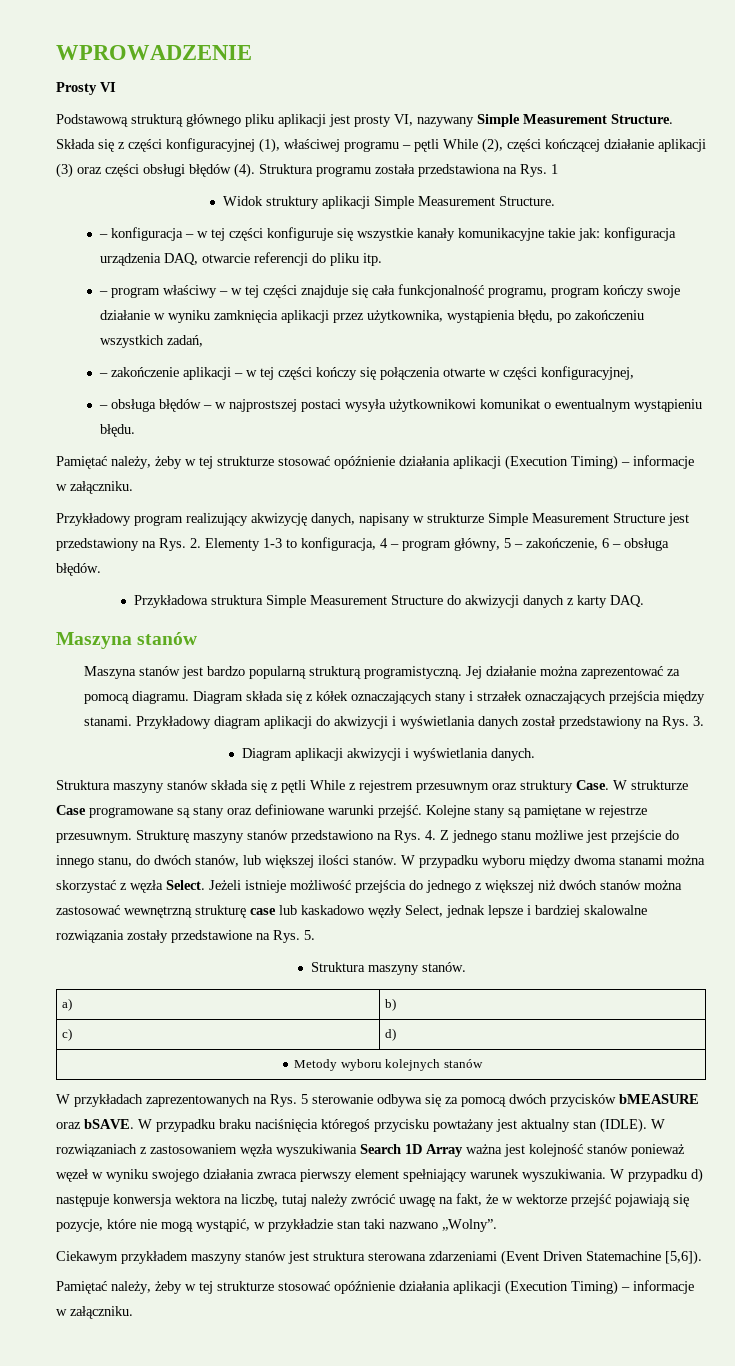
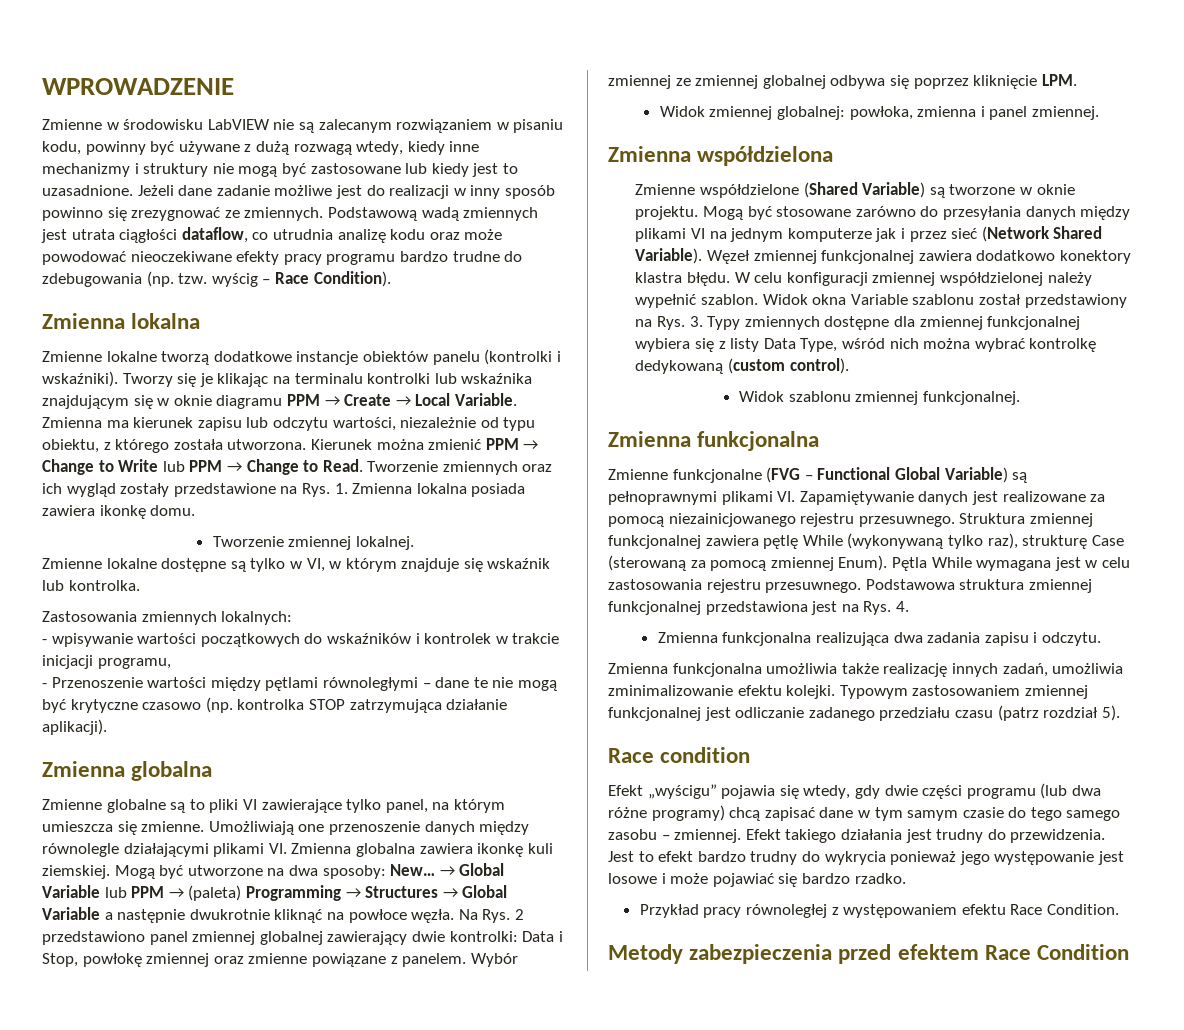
- Prosty VI
- Podstawową strukturą głównego pliku aplikacji jest prosty VI, nazywany Simple Measurement Structure. Składa się z części konfiguracyjnej (1), właściwej programu – pętli While (2), części kończącej działanie aplikacji (3) oraz części obsługi błędów (4). Struktura programu została przedstawiona na Rys. 1
- Widok struktury aplikacji Simple Measurement Structure.
- – konfiguracja – w tej części konfiguruje się wszystkie kanały komunikacyjne takie jak: konfiguracja urządzenia DAQ, otwarcie referencji do pliku itp.
- – program właściwy – w tej części znajduje się cała funkcjonalność programu, program kończy swoje działanie w wyniku zamknięcia aplikacji przez użytkownika, wystąpienia błędu, po zakończeniu wszystkich zadań,
- – zakończenie aplikacji – w tej części kończy się połączenia otwarte w części konfiguracyjnej,
- – obsługa błędów – w najprostszej postaci wysyła użytkownikowi komunikat o ewentualnym wystąpieniu błędu.
- Pamiętać należy, żeby w tej strukturze stosować opóźnienie działania aplikacji (Execution Timing) – informacje w załączniku.
- Przykładowy program realizujący akwizycję danych, napisany w strukturze Simple Measurement Structure jest przedstawiony na Rys. 2. Elementy 1-3 to konfiguracja, 4 – program główny, 5 – zakończenie, 6 – obsługa błędów.
- Przykładowa struktura Simple Measurement Structure do akwizycji danych z karty DAQ.
- Maszyna stanów
- Maszyna stanów jest bardzo popularną strukturą programistyczną. Jej działanie można zaprezentować za pomocą diagramu. Diagram składa się z kółek oznaczających stany i strzałek oznaczających przejścia między stanami. Przykładowy diagram aplikacji do akwizycji i wyświetlania danych został przedstawiony na Rys. 3.
- Diagram aplikacji akwizycji i wyświetlania danych.
- Struktura maszyny stanów składa się z pętli While z rejestrem przesuwnym oraz struktury Case. W strukturze Case programowane są stany oraz definiowane warunki przejść. Kolejne stany są pamiętane w rejestrze przesuwnym. Strukturę maszyny stanów przedstawiono na Rys. 4. Z jednego stanu możliwe jest przejście do innego stanu, do dwóch stanów, lub większej ilości stanów. W przypadku wyboru między dwoma stanami można skorzystać z węzła Select. Jeżeli istnieje możliwość przejścia do jednego z większej niż dwóch stanów można zastosować wewnętrzną strukturę case lub kaskadowo węzły Select, jednak lepsze i bardziej skalowalne rozwiązania zostały przedstawione na Rys. 5.
- Struktura maszyny stanów.
- a) | b)
- c) | d)
- Metody wyboru kolejnych stanów
- W przykładach zaprezentowanych na Rys. 5 sterowanie odbywa się za pomocą dwóch przycisków bMEASURE oraz bSAVE. W przypadku braku naciśnięcia któregoś przycisku powtażany jest aktualny stan (IDLE). W rozwiązaniach z zastosowaniem węzła wyszukiwania Search 1D Array ważna jest kolejność stanów ponieważ węzeł w wyniku swojego działania zwraca pierwszy element spełniający warunek wyszukiwania. W przypadku d) następuje konwersja wektora na liczbę, tutaj należy zwrócić uwagę na fakt, że w wektorze przejść pojawiają się pozycje, które nie mogą wystąpić, w przykładzie stan taki nazwano „Wolny”.
- Ciekawym przykładem maszyny stanów jest struktura sterowana zdarzeniami (Event Driven Statemachine [5,6]).
- Pamiętać należy, żeby w tej strukturze stosować opóźnienie działania aplikacji (Execution Timing) – informacje w załączniku.
+ Zmienne w środowisku LabVIEW nie są zalecanym rozwiązaniem w pisaniu kodu, powinny być używane z dużą rozwagą wtedy, kiedy inne mechanizmy i struktury nie mogą być zastosowane lub kiedy jest to uzasadnione. Jeżeli dane zadanie możliwe jest do realizacji w inny sposób powinno się zrezygnować ze zmiennych. Podstawową wadą zmiennych jest utrata ciągłości dataflow, co utrudnia analizę kodu oraz może powodować nieoczekiwane efekty pracy programu bardzo trudne do zdebugowania (np. tzw. wyścig – Race Condition).
+ Zmienna lokalna
+ Zmienne lokalne tworzą dodatkowe instancje obiektów panelu (kontrolki i wskaźniki). Tworzy się je klikając na terminalu kontrolki lub wskaźnika znajdującym się w oknie diagramu PPM → Create → Local Variable. Zmienna ma kierunek zapisu lub odczytu wartości, niezależnie od typu obiektu, z którego została utworzona. Kierunek można zmienić PPM → Change to Write lub PPM → Change to Read. Tworzenie zmiennych oraz ich wygląd zostały przedstawione na Rys. 1. Zmienna lokalna posiada zawiera ikonkę domu.
+ Tworzenie zmiennej lokalnej.
+ Zmienne lokalne dostępne są tylko w VI, w którym znajduje się wskaźnik lub kontrolka.
+ Zastosowania zmiennych lokalnych:
+ - wpisywanie wartości początkowych do wskaźników i kontrolek w trakcie inicjacji programu,
+ - Przenoszenie wartości między pętlami równoległymi – dane te nie mogą być krytyczne czasowo (np. kontrolka STOP zatrzymująca działanie aplikacji).
+ Zmienna globalna
+ Zmienne globalne są to pliki VI zawierające tylko panel, na którym umieszcza się zmienne. Umożliwiają one przenoszenie danych między równolegle działającymi plikami VI. Zmienna globalna zawiera ikonkę kuli ziemskiej. Mogą być utworzone na dwa sposoby: New… → Global Variable lub PPM → (paleta) Programming → Structures → Global Variable a następnie dwukrotnie kliknąć na powłoce węzła. Na Rys. 2 przedstawiono panel zmiennej globalnej zawierający dwie kontrolki: Data i Stop, powłokę zmiennej oraz zmienne powiązane z panelem. Wybór zmiennej ze zmiennej globalnej odbywa się poprzez kliknięcie LPM.
+ Widok zmiennej globalnej: powłoka, zmienna i panel zmiennej.
+ Zmienna współdzielona
+ Zmienne współdzielone (Shared Variable) są tworzone w oknie projektu. Mogą być stosowane zarówno do przesyłania danych między plikami VI na jednym komputerze jak i przez sieć (Network Shared Variable). Węzeł zmiennej funkcjonalnej zawiera dodatkowo konektory klastra błędu. W celu konfiguracji zmiennej współdzielonej należy wypełnić szablon. Widok okna Variable szablonu został przedstawiony na Rys. 3. Typy zmiennych dostępne dla zmiennej funkcjonalnej wybiera się z listy Data Type, wśród nich można wybrać kontrolkę dedykowaną (custom control).
+ Widok szablonu zmiennej funkcjonalnej.
+ Zmienna funkcjonalna
+ Zmienne funkcjonalne (FVG – Functional Global Variable) są pełnoprawnymi plikami VI. Zapamiętywanie danych jest realizowane za pomocą niezainicjowanego rejestru przesuwnego. Struktura zmiennej funkcjonalnej zawiera pętlę While (wykonywaną tylko raz), strukturę Case (sterowaną za pomocą zmiennej Enum). Pętla While wymagana jest w celu zastosowania rejestru przesuwnego. Podstawowa struktura zmiennej funkcjonalnej przedstawiona jest na Rys. 4.
+ Zmienna funkcjonalna realizująca dwa zadania zapisu i odczytu.
+ Zmienna funkcjonalna umożliwia także realizację innych zadań, umożliwia zminimalizowanie efektu kolejki. Typowym zastosowaniem zmiennej funkcjonalnej jest odliczanie zadanego przedziału czasu (patrz rozdział 5).
+ Race condition
+ Efekt „wyścigu” pojawia się wtedy, gdy dwie części programu (lub dwa różne programy) chcą zapisać dane w tym samym czasie do tego samego zasobu – zmiennej. Efekt takiego działania jest trudny do przewidzenia. Jest to efekt bardzo trudny do wykrycia ponieważ jego występowanie jest losowe i może pojawiać się bardzo rzadko.
+ Przykład pracy równoległej z występowaniem efektu Race Condition.
+ Metody zabezpieczenia przed efektem Race Condition

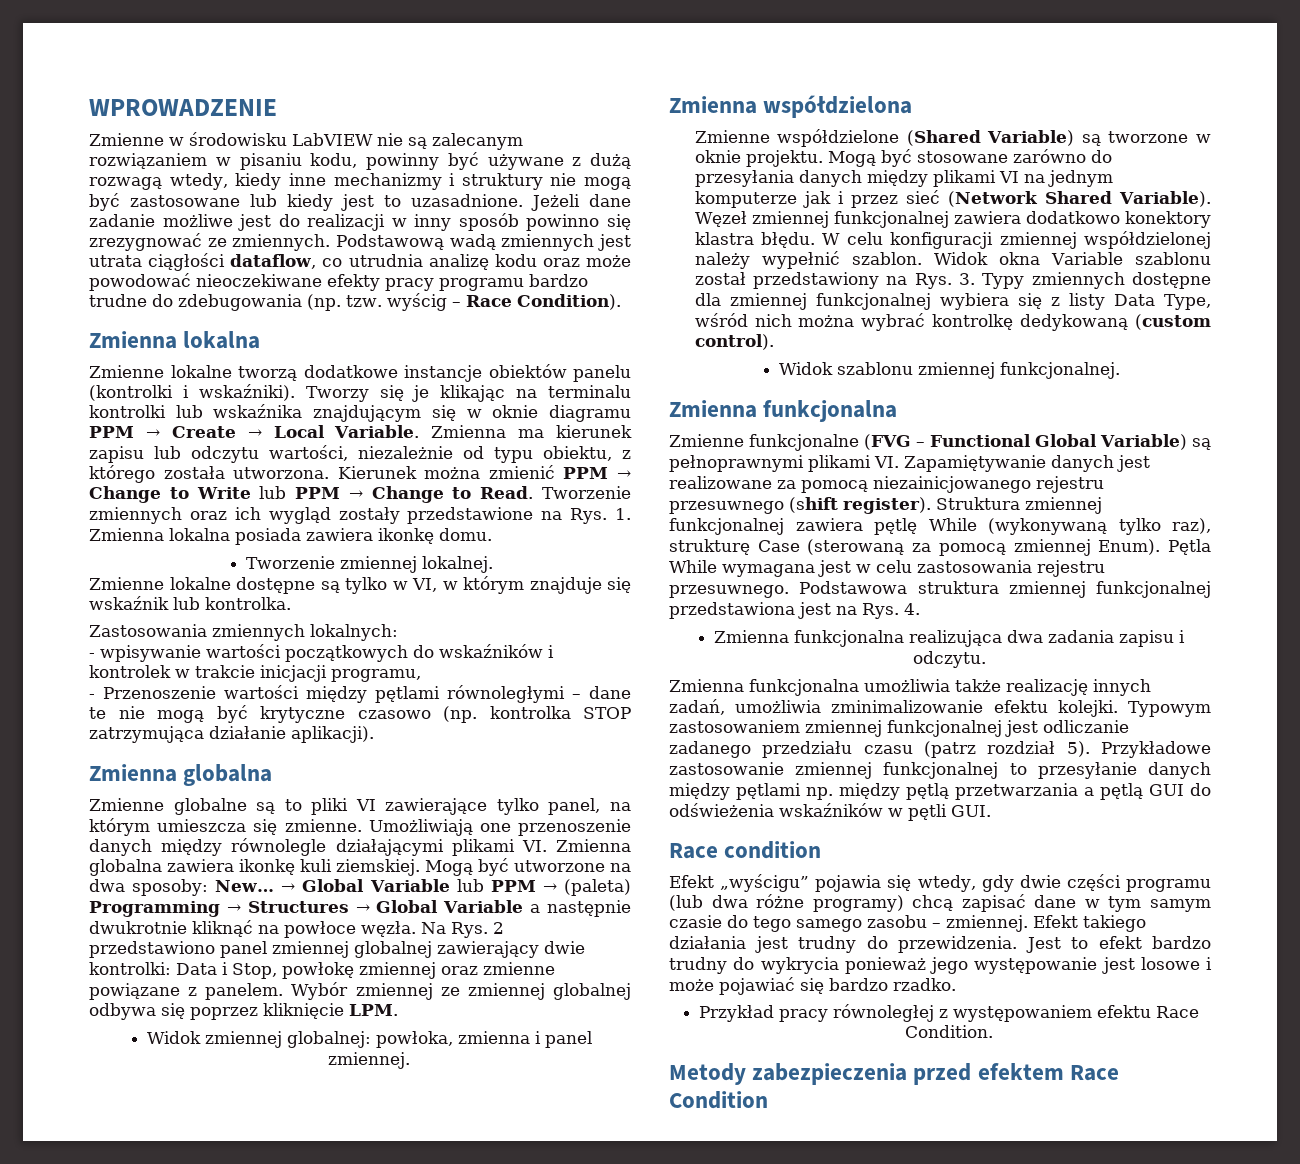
- Zmienne funkcjonalne (FVG – Functional Global Variable) są pełnoprawnymi plikami VI. Zapamiętywanie danych jest realizowane za pomocą niezainicjowanego rejestru przesuwnego.
+ Zmienne funkcjonalne (FVG – Functional Global Variable) są pełnoprawnymi plikami VI. Zapamiętywanie danych jest realizowane za pomocą niezainicjowanego rejestru przesuwnego (shift register).
+ Przykładowe zastosowanie zmiennej funkcjonalnej to przesyłanie danych między pętlami np. między pętlą przetwarzania a pętlą GUI do odświeżenia wskaźników w pętli GUI.

